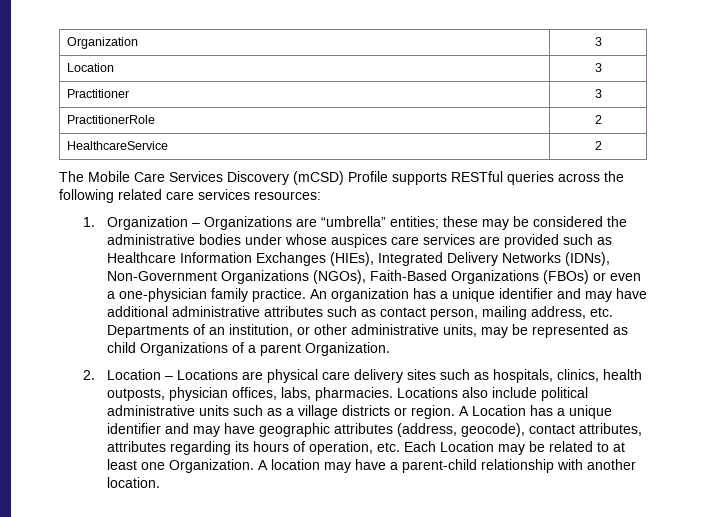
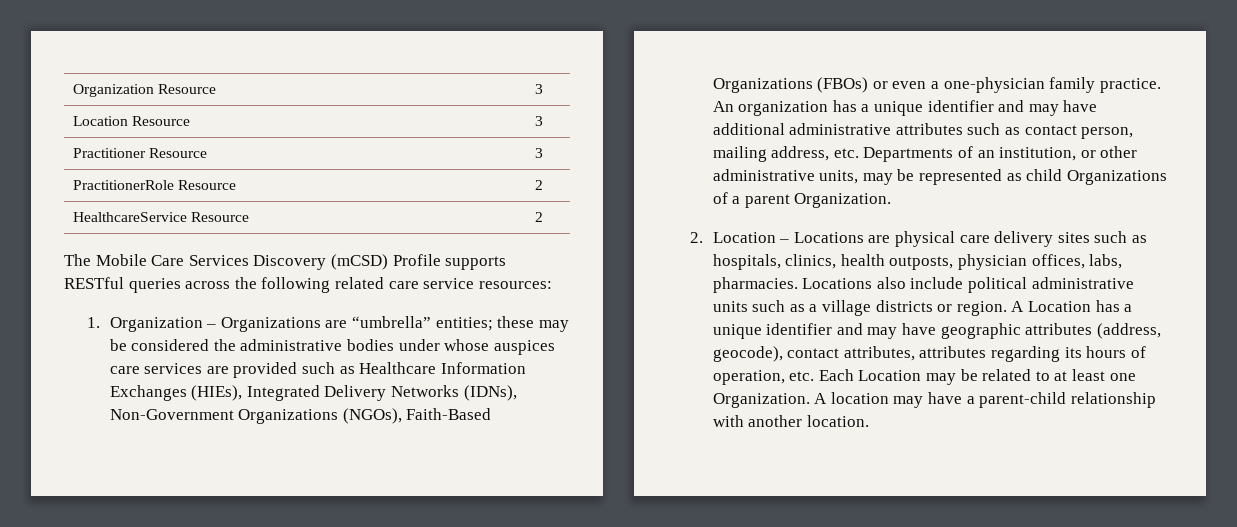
- Organization | 3
+ Organization Resource | 3
- Location | 3
+ Location Resource | 3
- Practitioner | 3
+ Practitioner Resource | 3
- PractitionerRole | 2
+ PractitionerRole Resource | 2
- HealthcareService | 2
+ HealthcareService Resource | 2
- The Mobile Care Services Discovery (mCSD) Profile supports RESTful queries across the following related care services resources:
+ The Mobile Care Services Discovery (mCSD) Profile supports RESTful queries across the following related care service resources:

